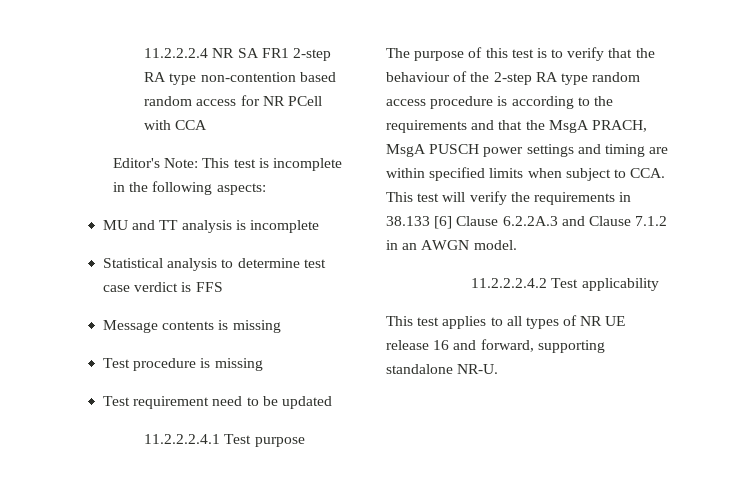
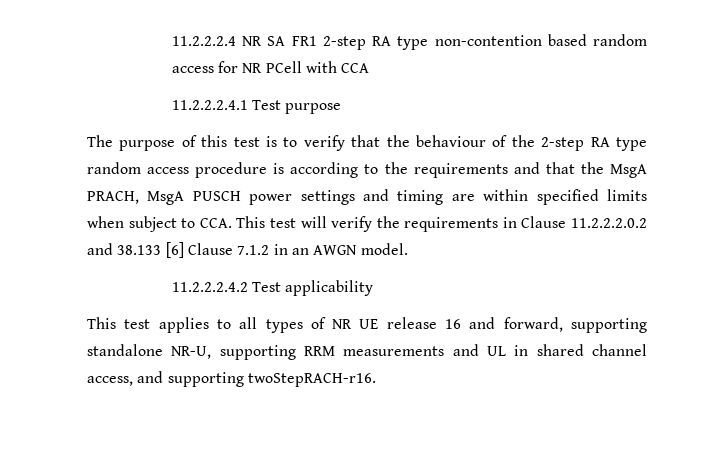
- Editor's Note: This test is incomplete in the following aspects:
- MU and TT analysis is incomplete
- Statistical analysis to determine test case verdict is FFS
- Message contents is missing
- Test procedure is missing
- Test requirement need to be updated
- The purpose of this test is to verify that the behaviour of the 2-step RA type random access procedure is according to the requirements and that the MsgA PRACH, MsgA PUSCH power settings and timing are within specified limits when subject to CCA. This test will verify the requirements in 38.133 [6] Clause 6.2.2A.3 and Clause 7.1.2 in an AWGN model.
+ The purpose of this test is to verify that the behaviour of the 2-step RA type random access procedure is according to the requirements and that the MsgA PRACH, MsgA PUSCH power settings and timing are within specified limits when subject to CCA. This test will verify the requirements in Clause 11.2.2.2.0.2 and 38.133 [6] Clause 7.1.2 in an AWGN model.
- This test applies to all types of NR UE release 16 and forward, supporting standalone NR-U.
+ This test applies to all types of NR UE release 16 and forward, supporting standalone NR-U, supporting RRM measurements and UL in shared channel access, and supporting twoStepRACH-r16.

